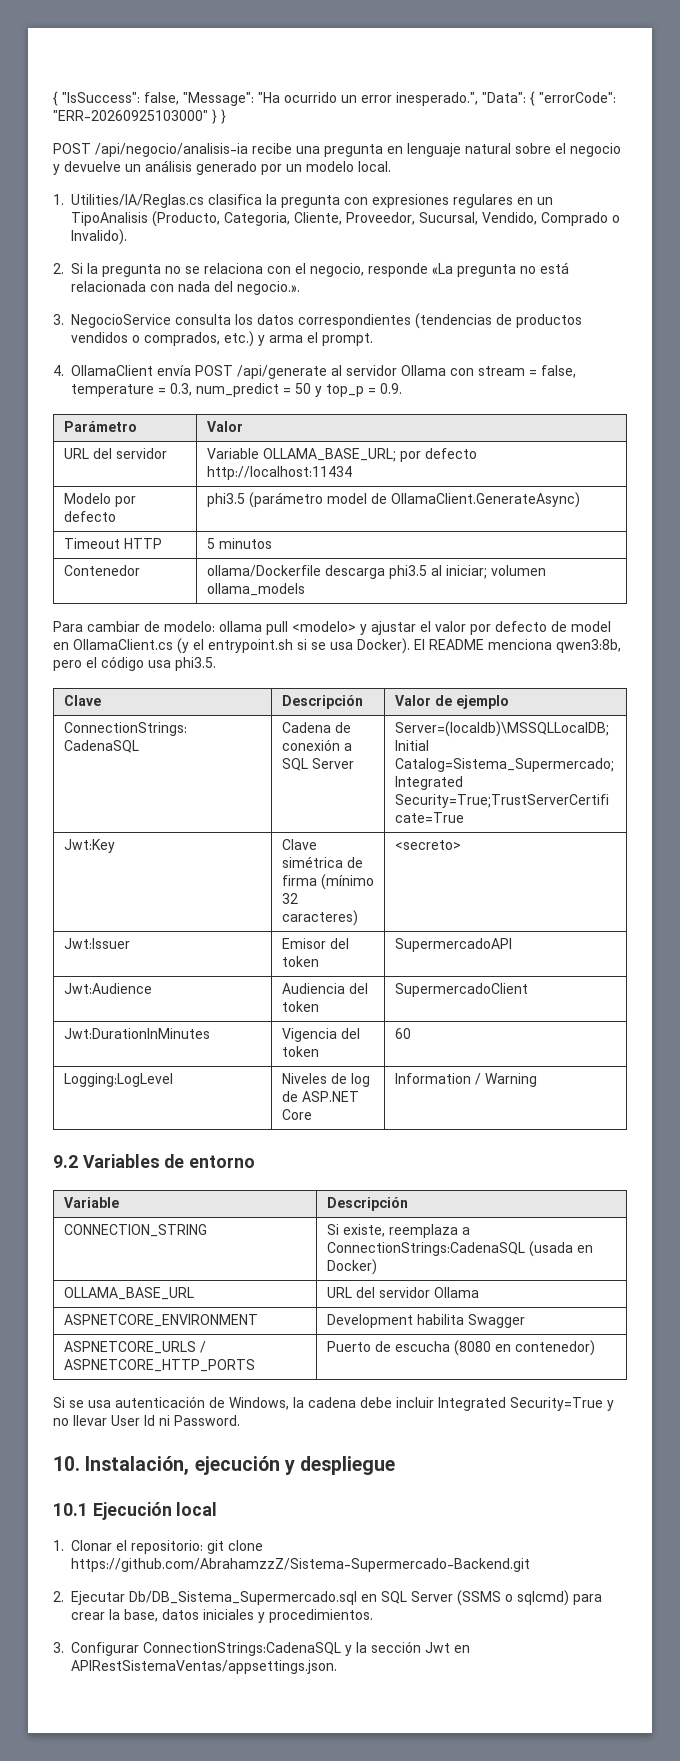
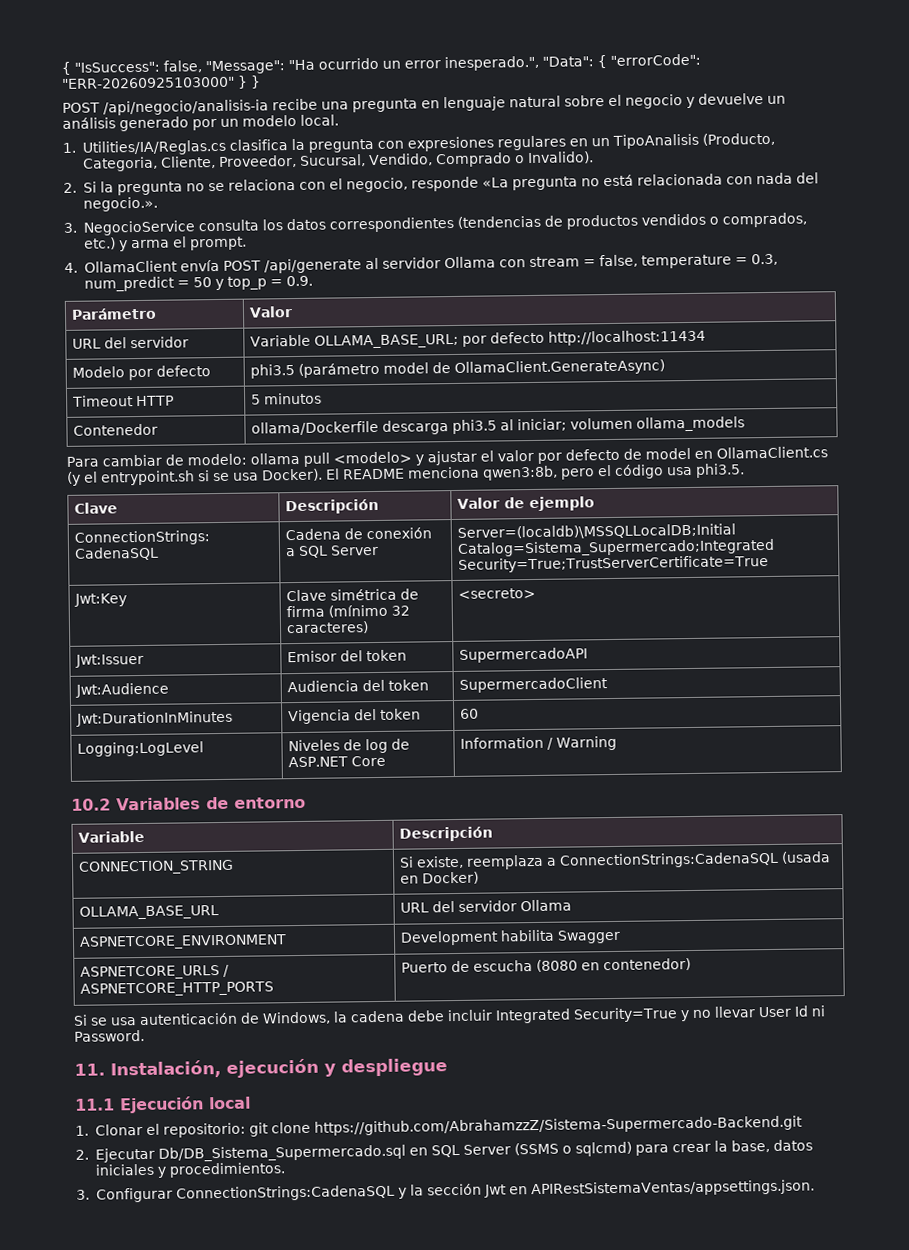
- 9.2 Variables de entorno
+ 10.2 Variables de entorno
- 10. Instalación, ejecución y despliegue
+ 11. Instalación, ejecución y despliegue
- 10.1 Ejecución local
+ 11.1 Ejecución local

